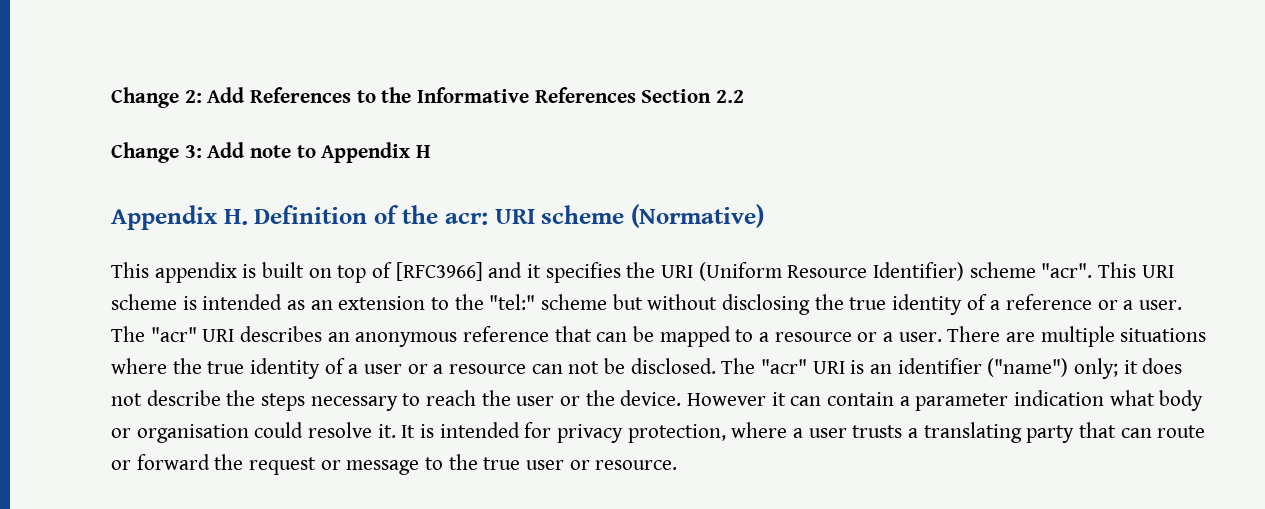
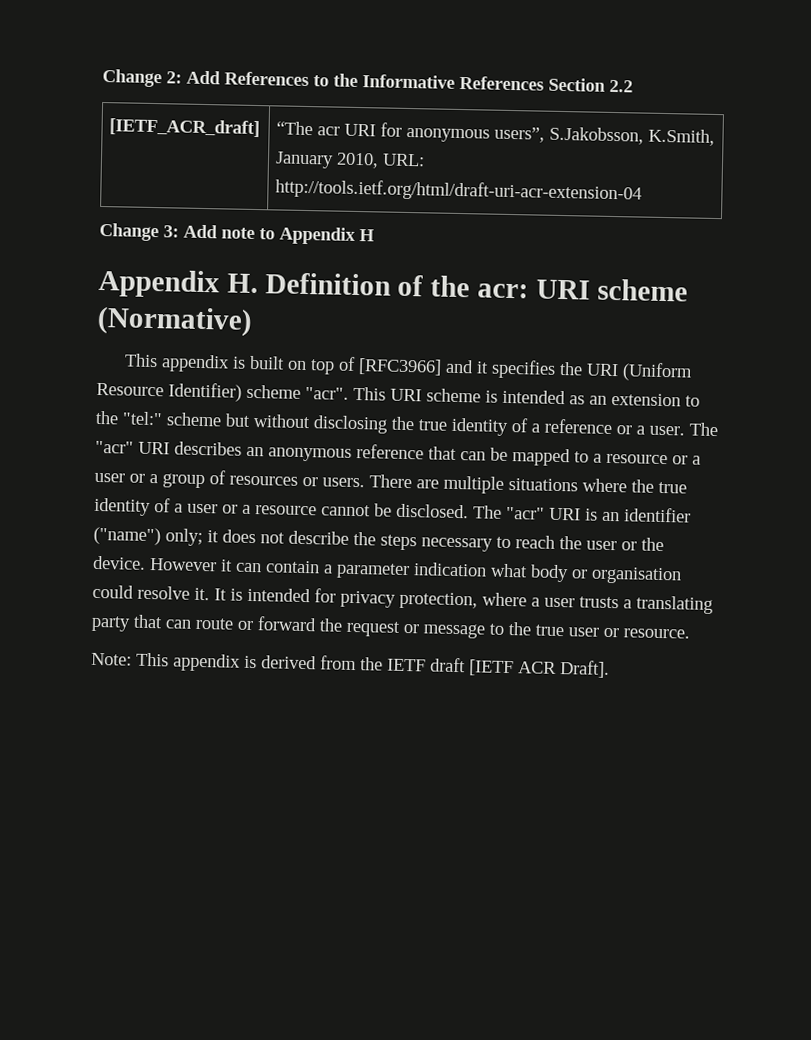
+ [IETF_ACR_draft] | “The acr URI for anonymous users”, S.Jakobsson, K.Smith, January 2010, URL: http://tools.ietf.org/html/draft-uri-acr-extension-04
- The "acr" URI describes an anonymous reference that can be mapped to a resource or a user.
+ The "acr" URI describes an anonymous reference that can be mapped to a resource or a user or a group of resources or users.
- There are multiple situations where the true identity of a user or a resource can not be disclosed.
+ There are multiple situations where the true identity of a user or a resource cannot be disclosed.
+ Note: This appendix is derived from the IETF draft [IETF ACR Draft].

